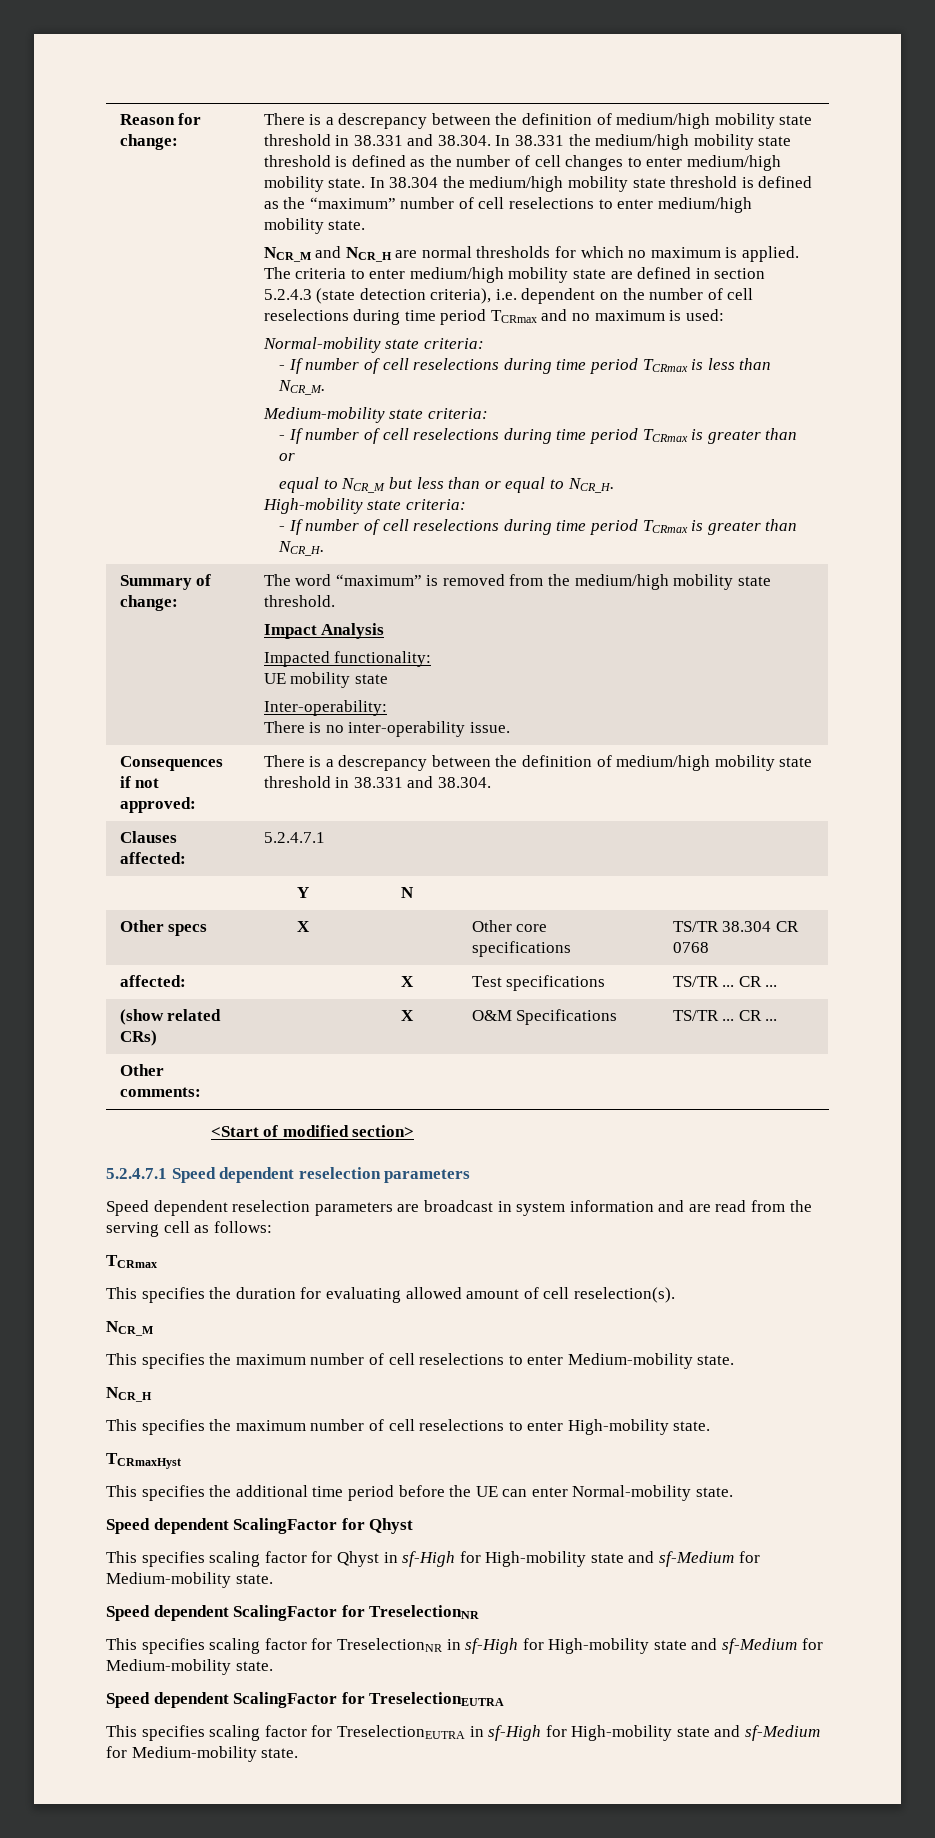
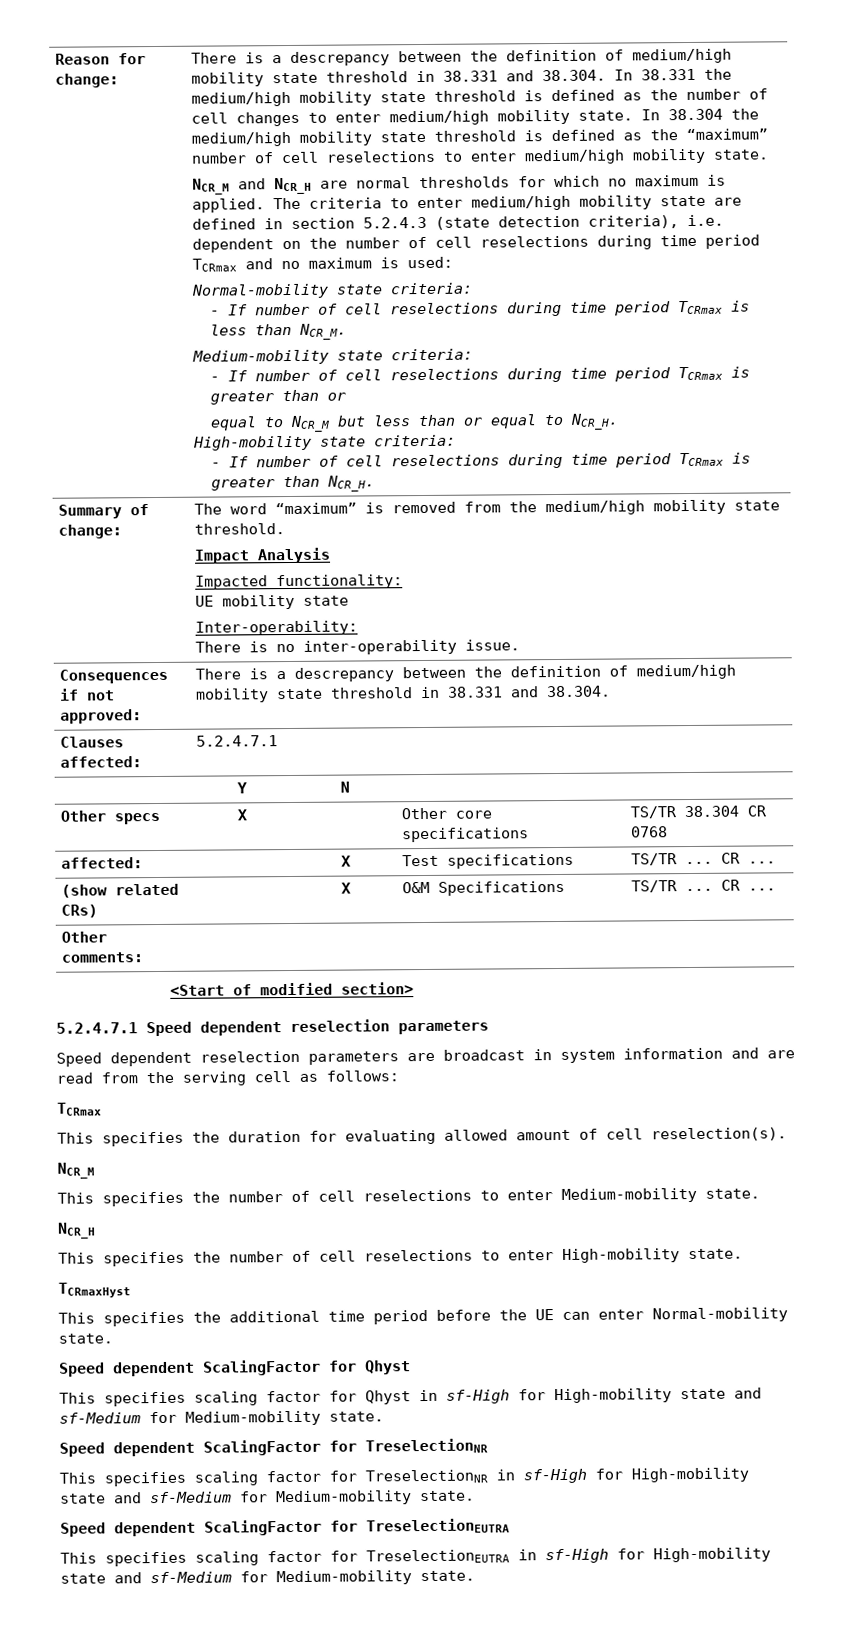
- This specifies the maximum number of cell reselections to enter Medium-mobility state.
+ This specifies the number of cell reselections to enter Medium-mobility state.
- This specifies the maximum number of cell reselections to enter High-mobility state.
+ This specifies the number of cell reselections to enter High-mobility state.

